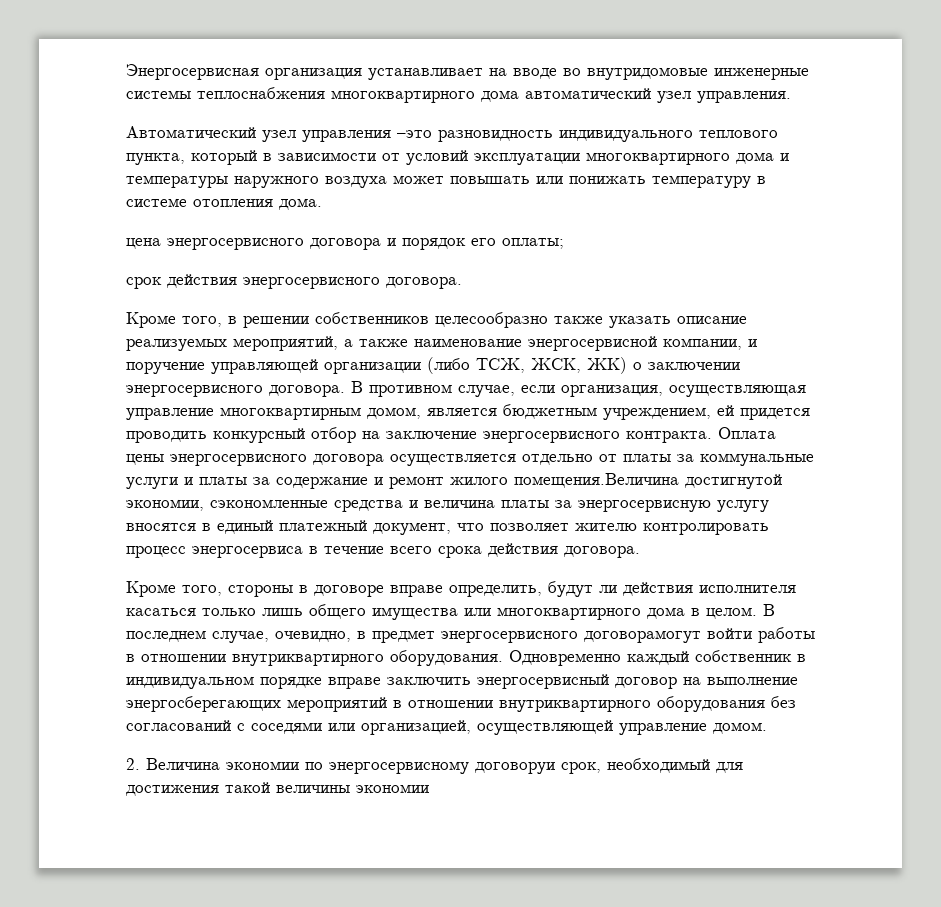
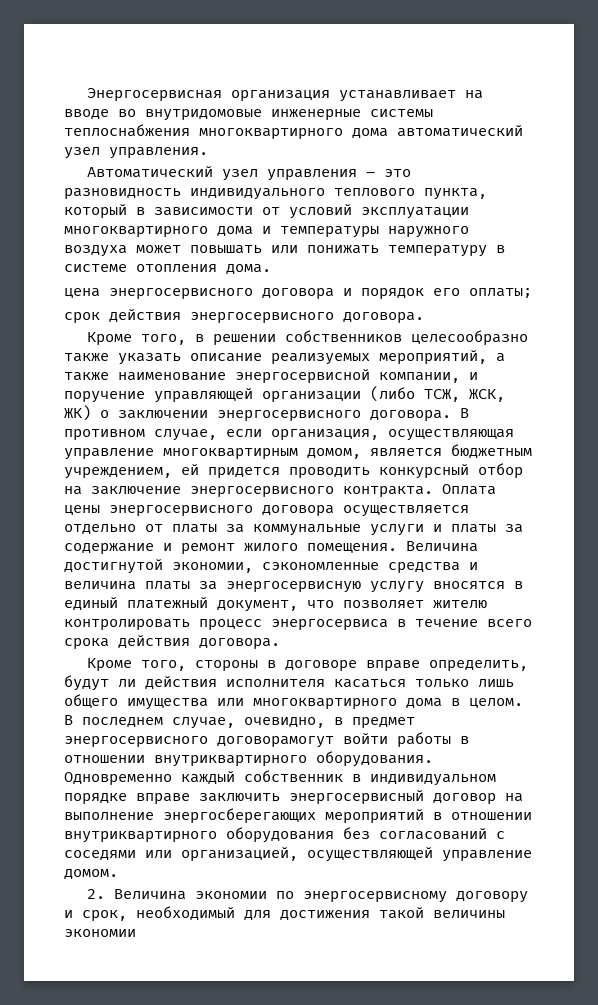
- Автоматический узел управления –это разновидность индивидуального теплового пункта, который в зависимости от условий эксплуатации многоквартирного дома и температуры наружного воздуха может повышать или понижать температуру в системе отопления дома.
+ Автоматический узел управления – это разновидность индивидуального теплового пункта, который в зависимости от условий эксплуатации многоквартирного дома и температуры наружного воздуха может повышать или понижать температуру в системе отопления дома.
- Оплата цены энергосервисного договора осуществляется отдельно от платы за коммунальные услуги и платы за содержание и ремонт жилого помещения.Величина достигнутой экономии, сэкономленные средства и величина платы за энергосервисную услугу вносятся в единый платежный документ, что позволяет жителю контролировать процесс энергосервиса в течение всего срока действия договора.
+ Оплата цены энергосервисного договора осуществляется отдельно от платы за коммунальные услуги и платы за содержание и ремонт жилого помещения. Величина достигнутой экономии, сэкономленные средства и величина платы за энергосервисную услугу вносятся в единый платежный документ, что позволяет жителю контролировать процесс энергосервиса в течение всего срока действия договора.
- 2. Величина экономии по энергосервисному договоруи срок, необходимый для достижения такой величины экономии
+ 2. Величина экономии по энергосервисному договору и срок, необходимый для достижения такой величины экономии

